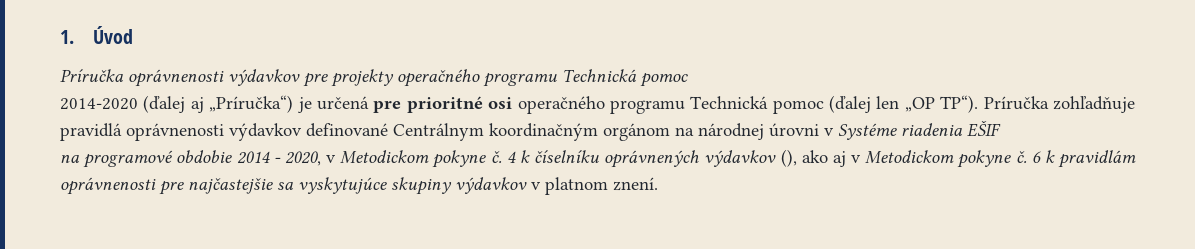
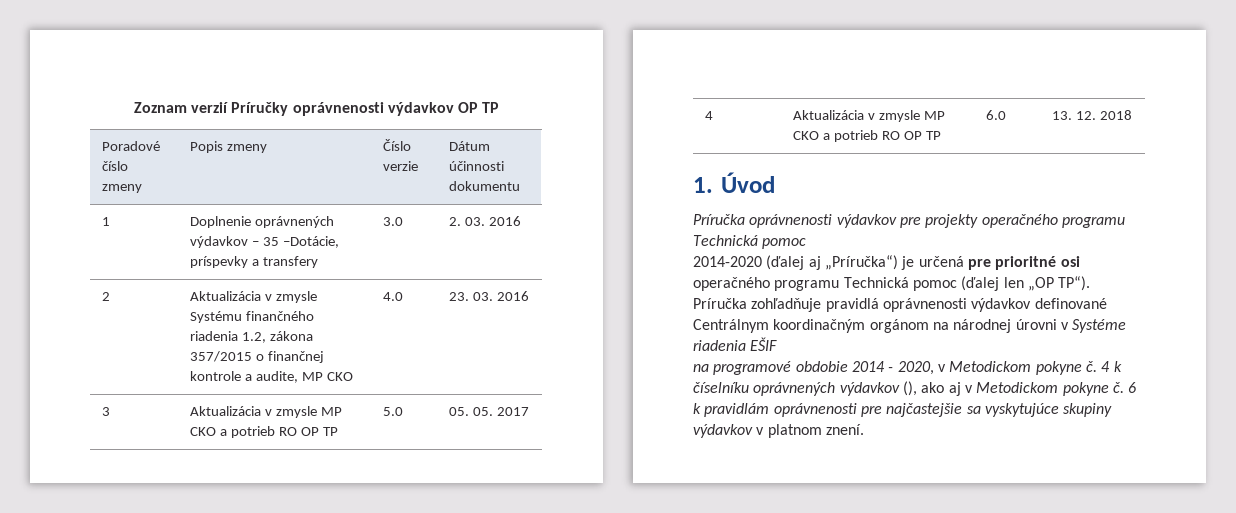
+ Zoznam verzií Príručky oprávnenosti výdavkov OP TP
+ Poradové číslo zmeny | Popis zmeny | Číslo verzie | Dátum účinnosti dokumentu
+ 1 | Doplnenie oprávnených výdavkov – 35 –Dotácie, príspevky a transfery | 3.0 | 2. 03. 2016
+ 2 | Aktualizácia v zmysle Systému finančného riadenia 1.2, zákona 357/2015 o finančnej kontrole a audite, MP CKO | 4.0 | 23. 03. 2016
+ 3 | Aktualizácia v zmysle MP CKO a potrieb RO OP TP | 5.0 | 05. 05. 2017
+ 4 | Aktualizácia v zmysle MP CKO a potrieb RO OP TP | 6.0 | 13. 12. 2018

